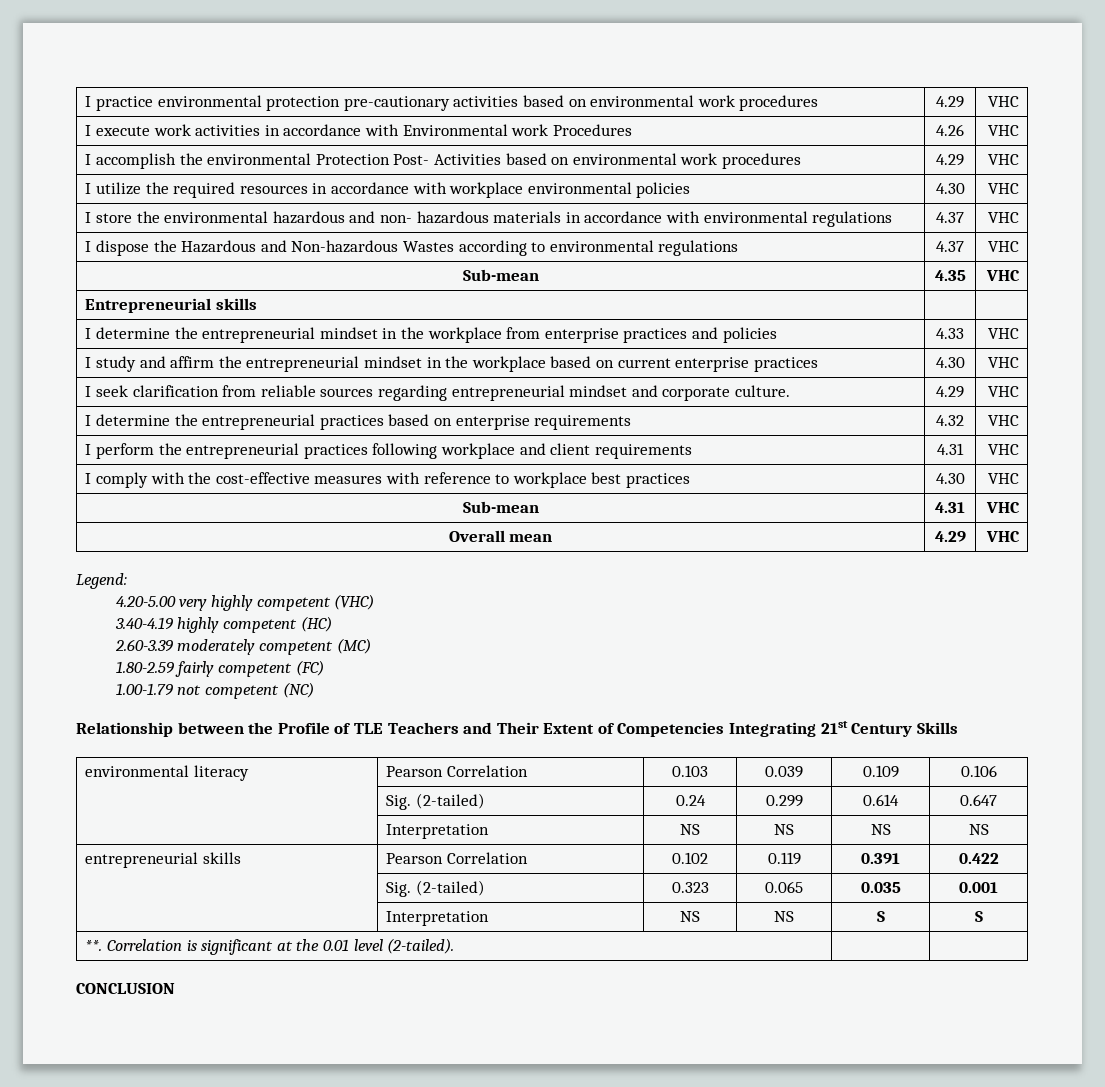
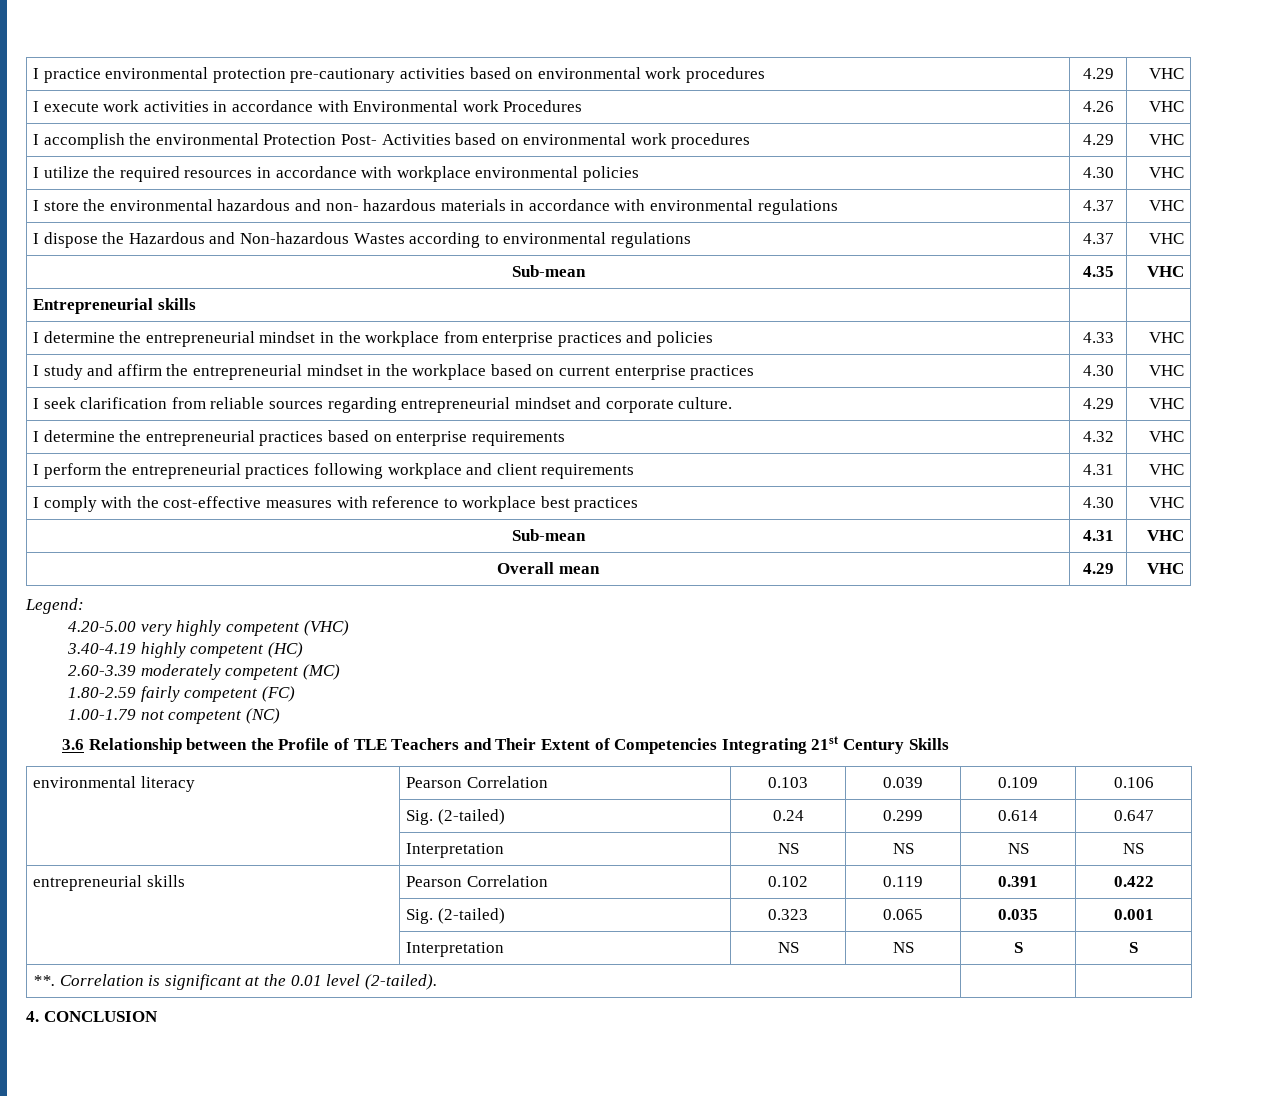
- Relationship between the Profile of TLE Teachers and Their Extent of Competencies Integrating 21st Century Skills
+ 3.6 Relationship between the Profile of TLE Teachers and Their Extent of Competencies Integrating 21st Century Skills
- CONCLUSION
+ 4. CONCLUSION

